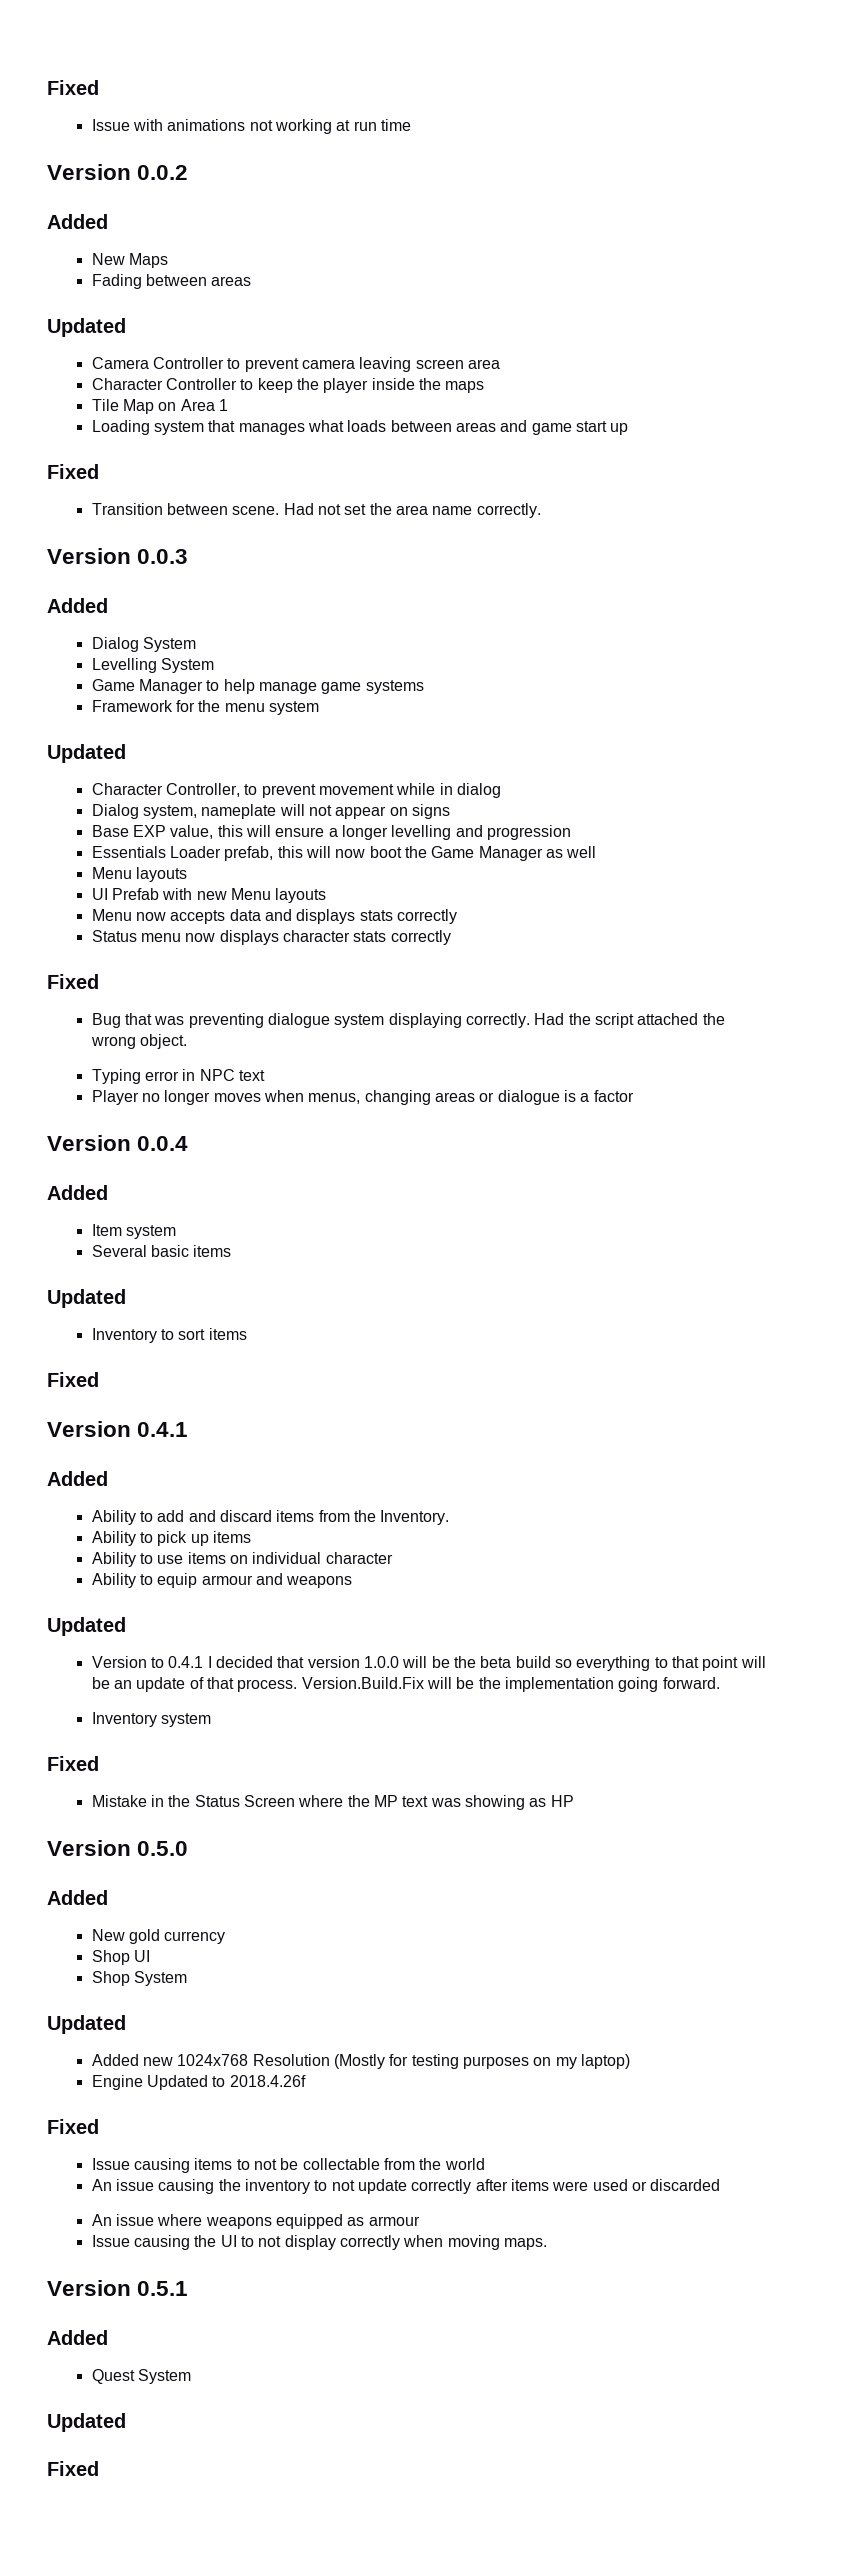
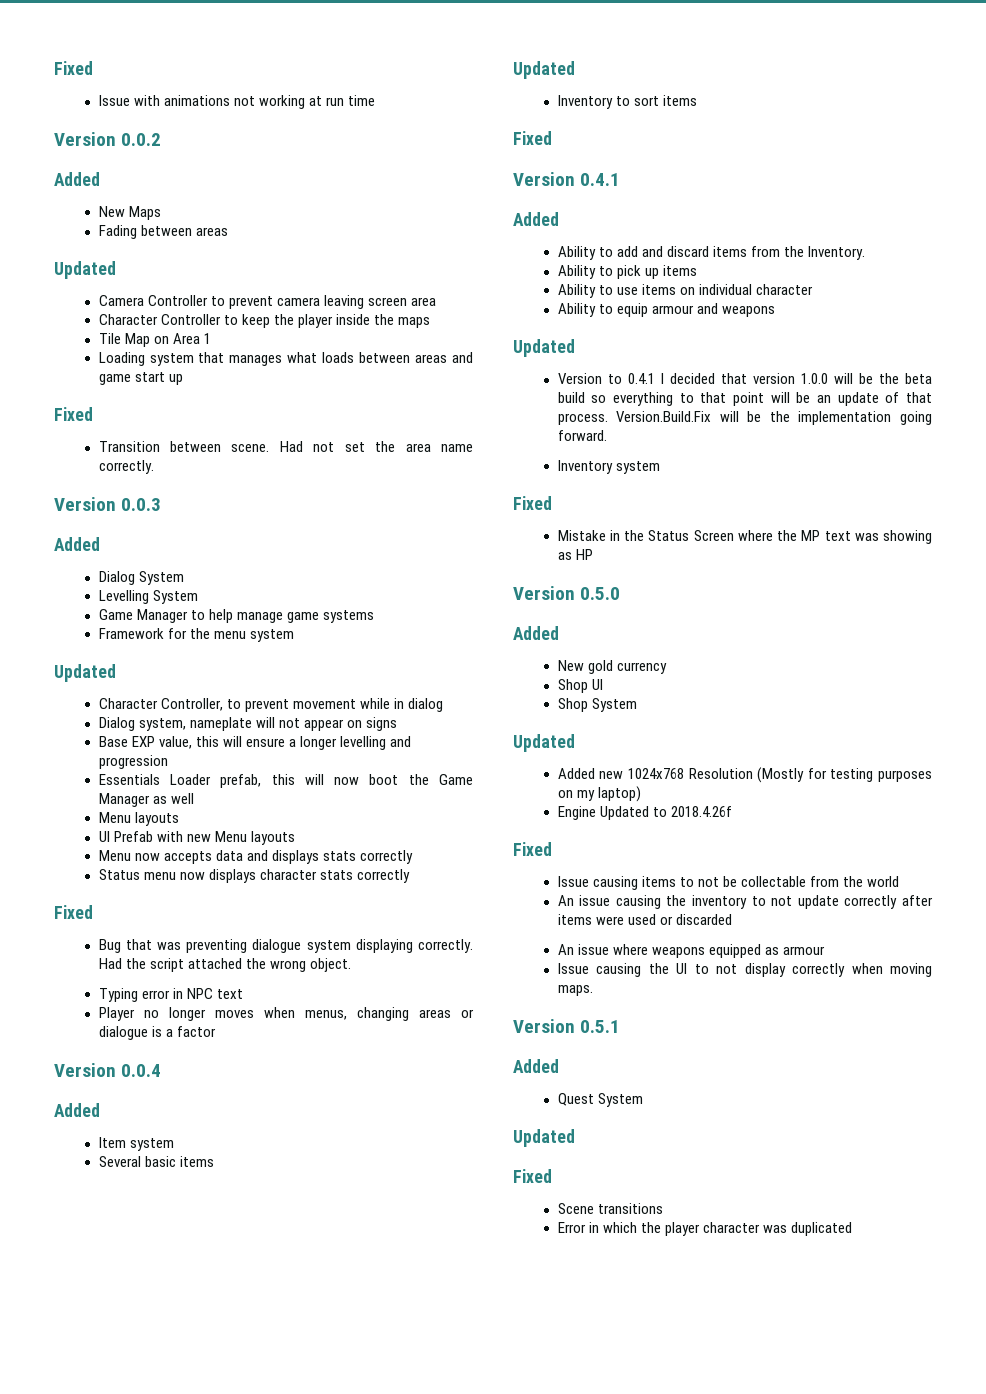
+ Scene transitions
+ Error in which the player character was duplicated

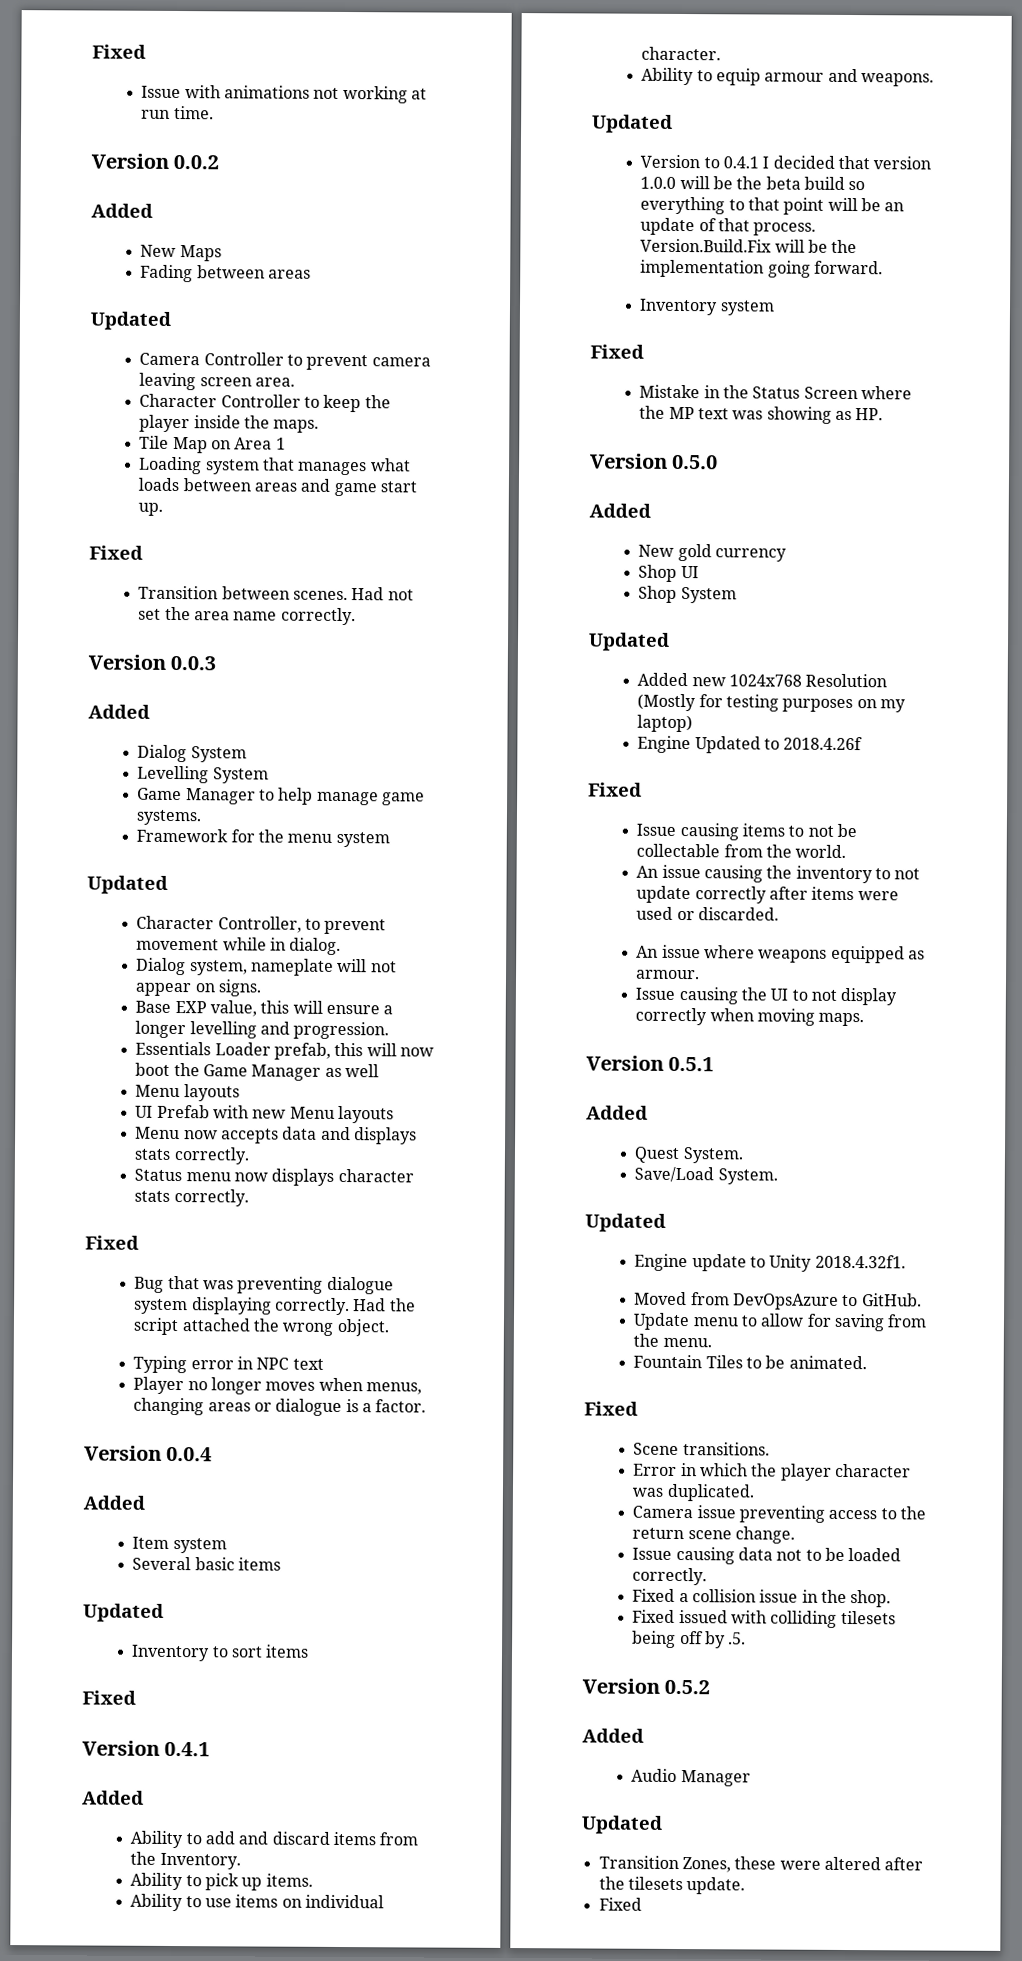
- Issue with animations not working at run time
+ Issue with animations not working at run time.
- Camera Controller to prevent camera leaving screen area
+ Camera Controller to prevent camera leaving screen area.
- Character Controller to keep the player inside the maps
+ Character Controller to keep the player inside the maps.
- Loading system that manages what loads between areas and game start up
+ Loading system that manages what loads between areas and game start up.
- Transition between scene.
+ Transition between scenes.
- Game Manager to help manage game systems
+ Game Manager to help manage game systems.
- Character Controller, to prevent movement while in dialog
+ Character Controller, to prevent movement while in dialog.
- Dialog system, nameplate will not appear on signs
+ Dialog system, nameplate will not appear on signs.
- Base EXP value, this will ensure a longer levelling and progression
+ Base EXP value, this will ensure a longer levelling and progression.
- Menu now accepts data and displays stats correctly
+ Menu now accepts data and displays stats correctly.
- Status menu now displays character stats correctly
+ Status menu now displays character stats correctly.
- Player no longer moves when menus, changing areas or dialogue is a factor
+ Player no longer moves when menus, changing areas or dialogue is a factor.
- Ability to pick up items
+ Ability to pick up items.
- Ability to use items on individual character
+ Ability to use items on individual character.
- Ability to equip armour and weapons
+ Ability to equip armour and weapons.
- Mistake in the Status Screen where the MP text was showing as HP
+ Mistake in the Status Screen where the MP text was showing as HP.
- Issue causing items to not be collectable from the world
+ Issue causing items to not be collectable from the world.
- An issue causing the inventory to not update correctly after items were used or discarded
+ An issue causing the inventory to not update correctly after items were used or discarded.
- An issue where weapons equipped as armour
+ An issue where weapons equipped as armour.
- Quest System
+ Quest System.
+ Save/Load System.
  Updated
+ Engine update to Unity 2018.4.32f1.
+ Moved from DevOpsAzure to GitHub.
+ Update menu to allow for saving from the menu.
+ Fountain Tiles to be animated.
- Scene transitions
+ Scene transitions.
- Error in which the player character was duplicated
+ Error in which the player character was duplicated.
+ Camera issue preventing access to the return scene change.
+ Issue causing data not to be loaded correctly.
+ Fixed a collision issue in the shop.
+ Fixed issued with colliding tilesets being off by .5.
+ Version 0.5.2
+ Added
+ Audio Manager
+ Updated
+ Transition Zones, these were altered after the tilesets update.
+ Fixed

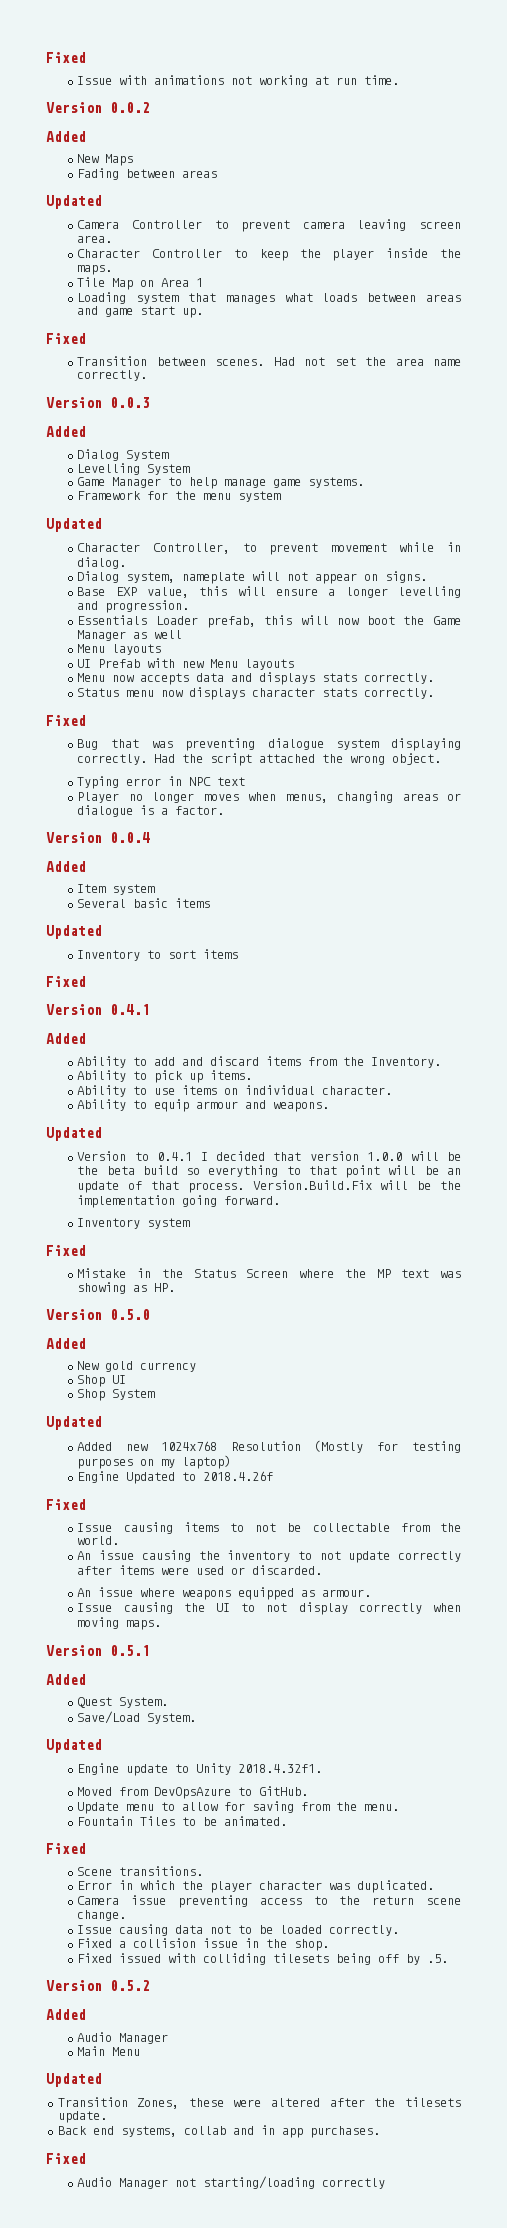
+ Main Menu
  Transition Zones, these were altered after the tilesets update.
+ Back end systems, collab and in app purchases.
  Fixed
+ Audio Manager not starting/loading correctly

